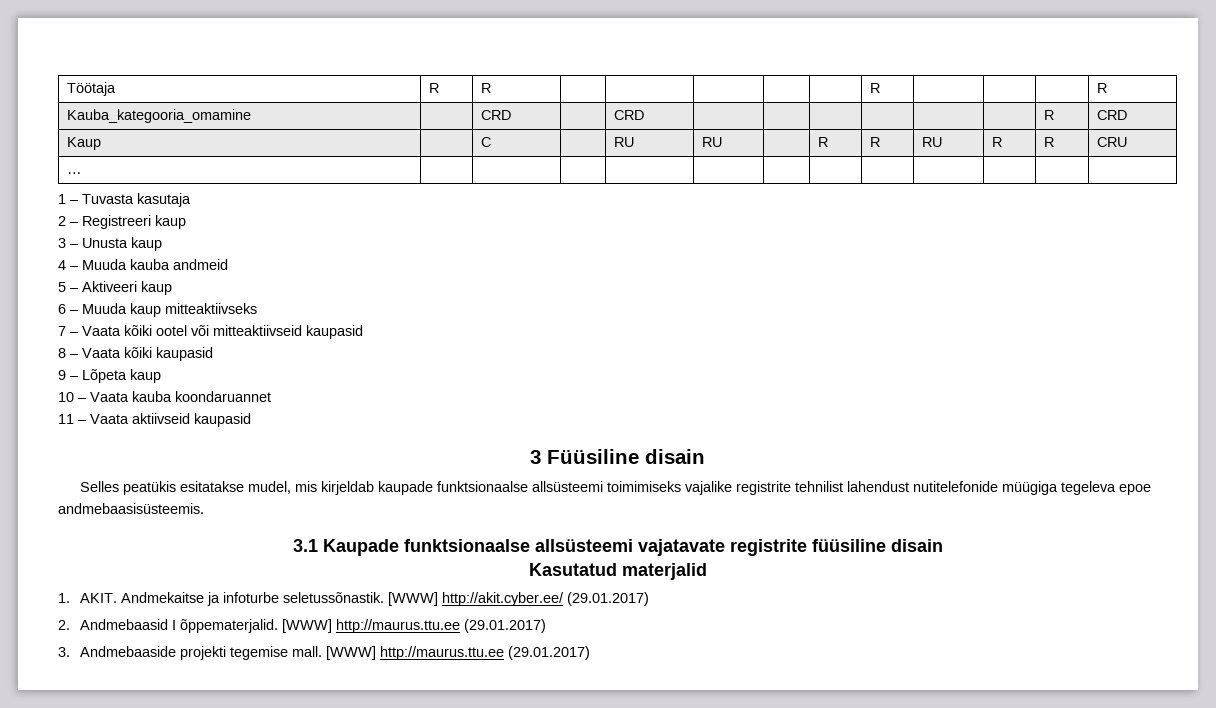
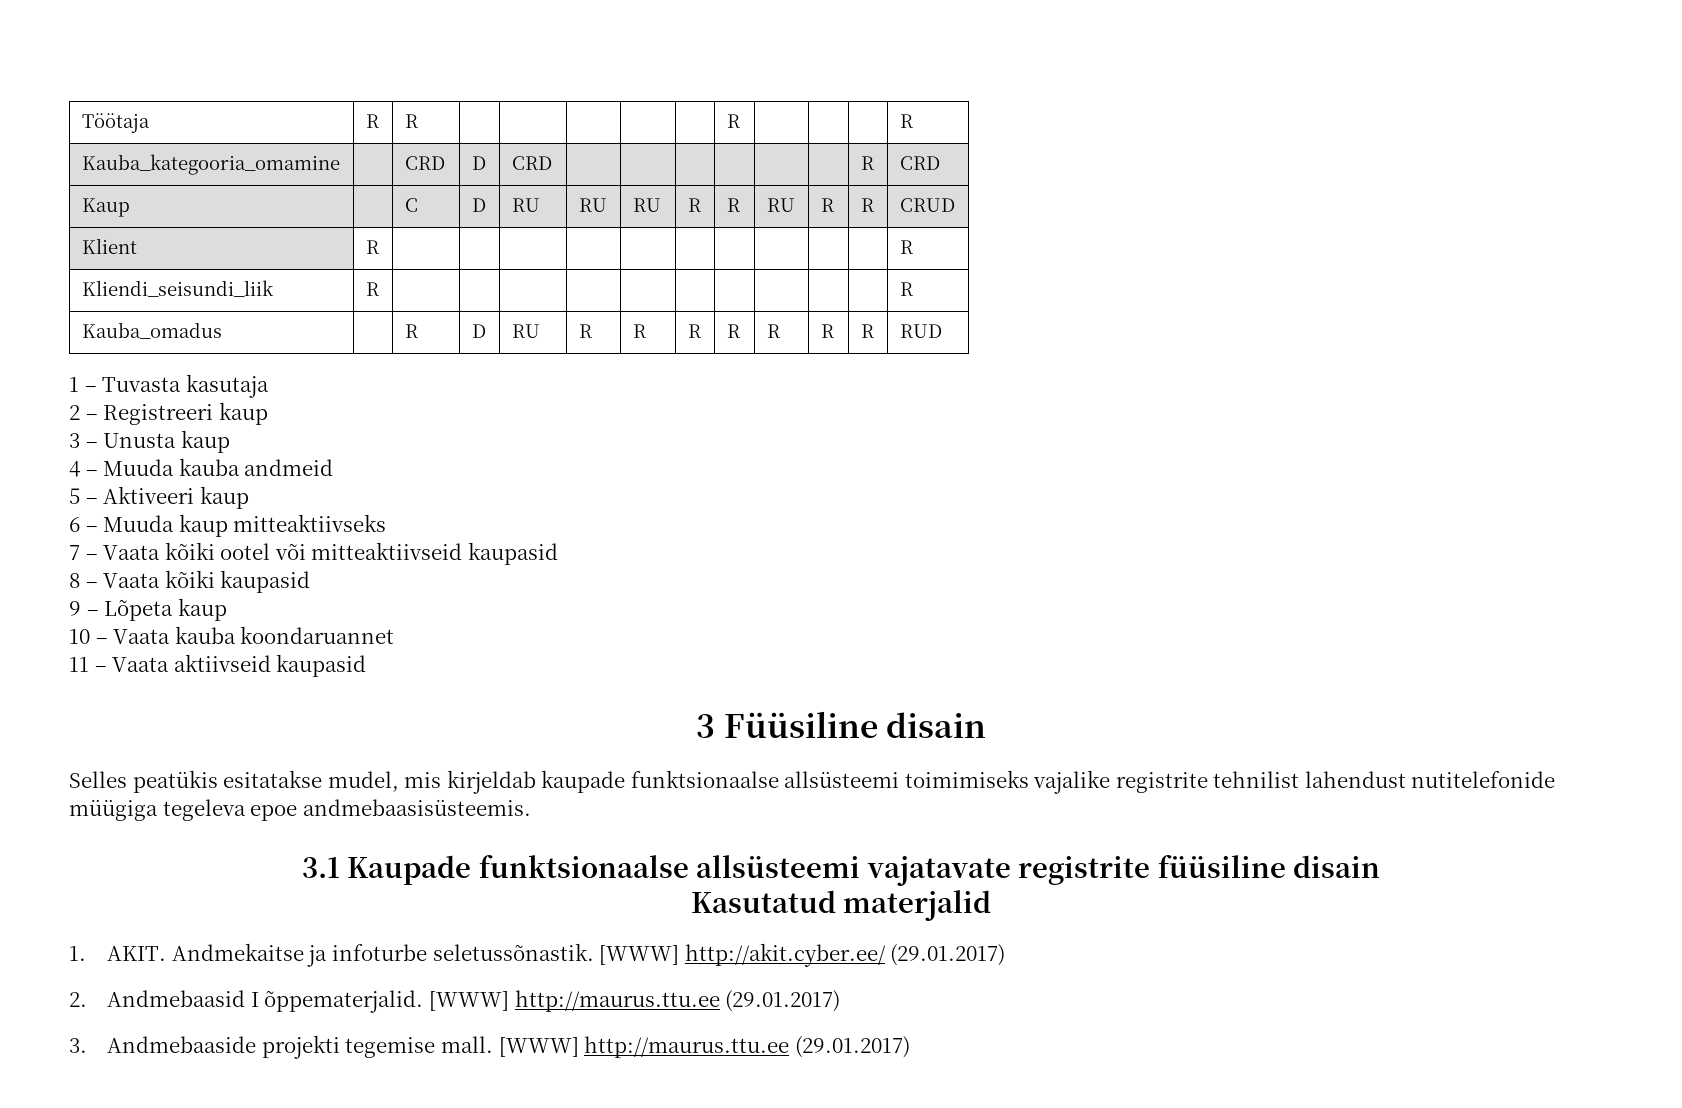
- Kauba_kategooria_omamine | | CRD | | CRD | | | | | | | R | CRD
+ Kauba_kategooria_omamine | | CRD | D | CRD | | | | | | | R | CRD
- Kaup | | C | | RU | RU | | R | R | RU | R | R | CRU
- … | | | | | | | | | | | |
+ Kaup | | C | D | RU | RU | RU | R | R | RU | R | R | CRUD
+ Klient | R | | | | | | | | | | | R
+ Kliendi_seisundi_liik | R | | | | | | | | | | | R
+ Kauba_omadus | | R | D | RU | R | R | R | R | R | R | R | RUD

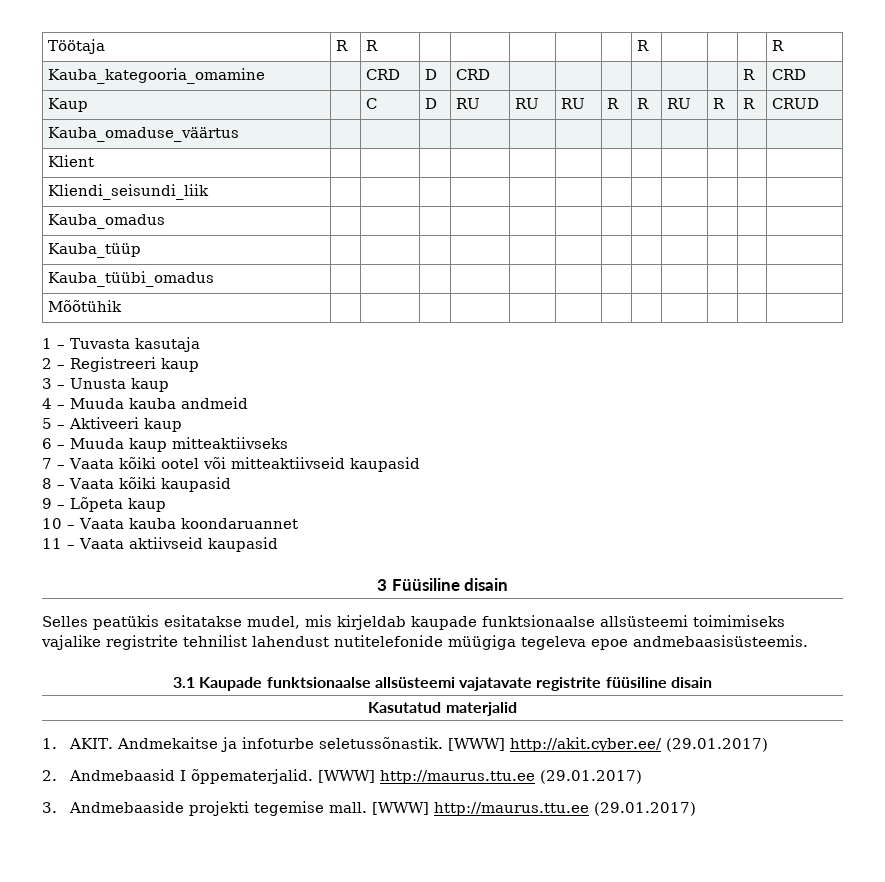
- Klient | R | | | | | | | | | | | R
- Kliendi_seisundi_liik | R | | | | | | | | | | | R
- Kauba_omadus | | R | D | RU | R | R | R | R | R | R | R | RUD
+ Kauba_omaduse_väärtus | | | | | | | | | | | |
+ Klient | | | | | | | | | | | |
+ Kliendi_seisundi_liik | | | | | | | | | | | |
+ Kauba_omadus | | | | | | | | | | | |
+ Kauba_tüüp | | | | | | | | | | | |
+ Kauba_tüübi_omadus | | | | | | | | | | | |
+ Mõõtühik | | | | | | | | | | | |

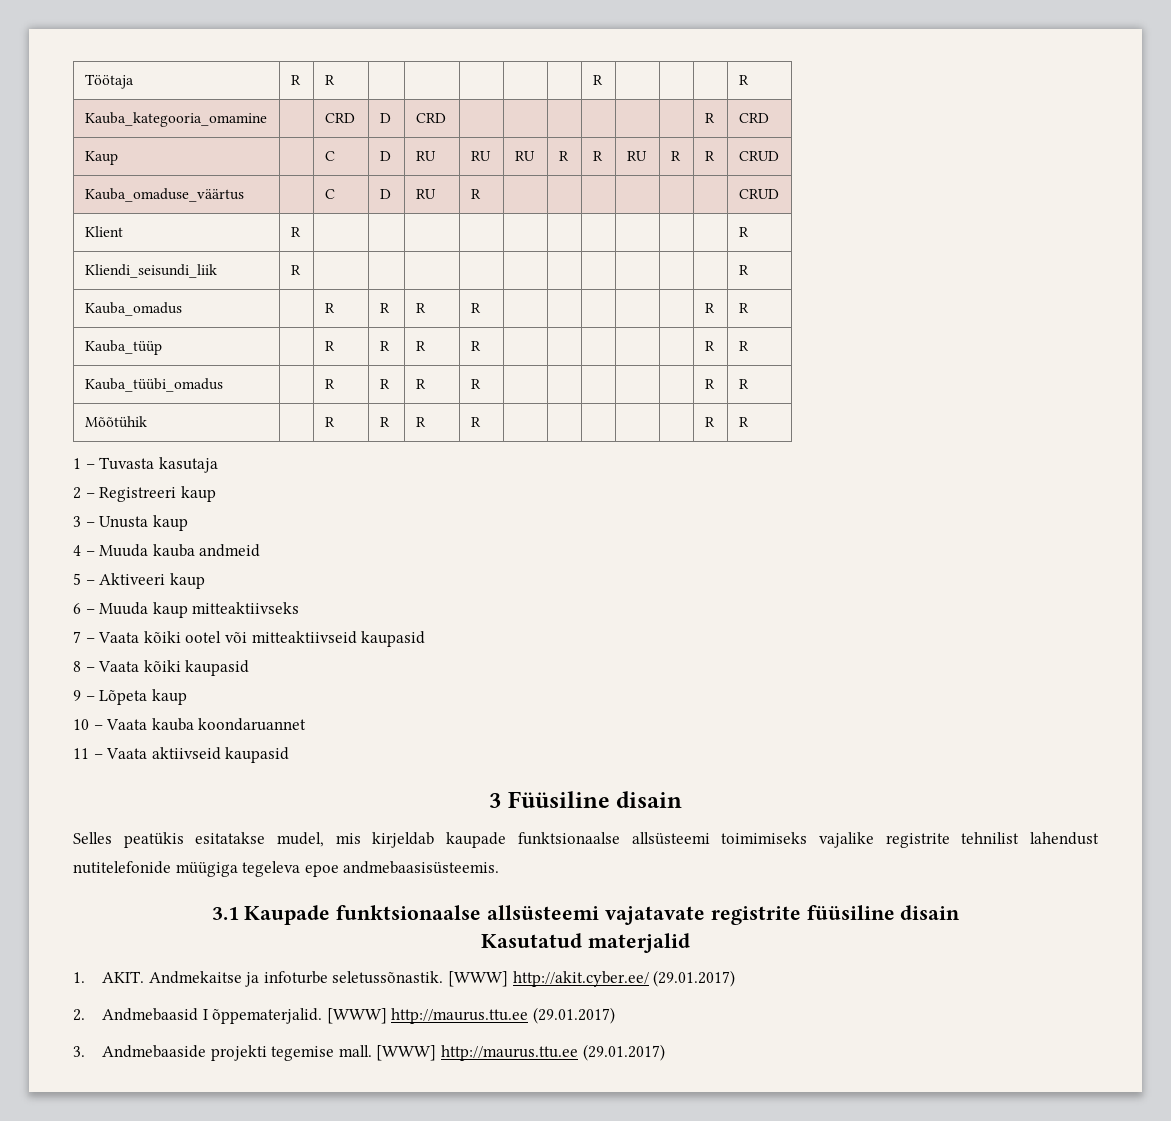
- Kauba_omaduse_väärtus | | | | | | | | | | | |
+ Kauba_omaduse_väärtus | | C | D | RU | R | | | | | | | CRUD
- Klient | | | | | | | | | | | |
+ Klient | R | | | | | | | | | | | R
- Kliendi_seisundi_liik | | | | | | | | | | | |
+ Kliendi_seisundi_liik | R | | | | | | | | | | | R
- Kauba_omadus | | | | | | | | | | | |
- Kauba_tüüp | | | | | | | | | | | |
- Kauba_tüübi_omadus | | | | | | | | | | | |
- Mõõtühik | | | | | | | | | | | |
+ Kauba_omadus | | R | R | R | R | | | | | | R | R
+ Kauba_tüüp | | R | R | R | R | | | | | | R | R
+ Kauba_tüübi_omadus | | R | R | R | R | | | | | | R | R
+ Mõõtühik | | R | R | R | R | | | | | | R | R

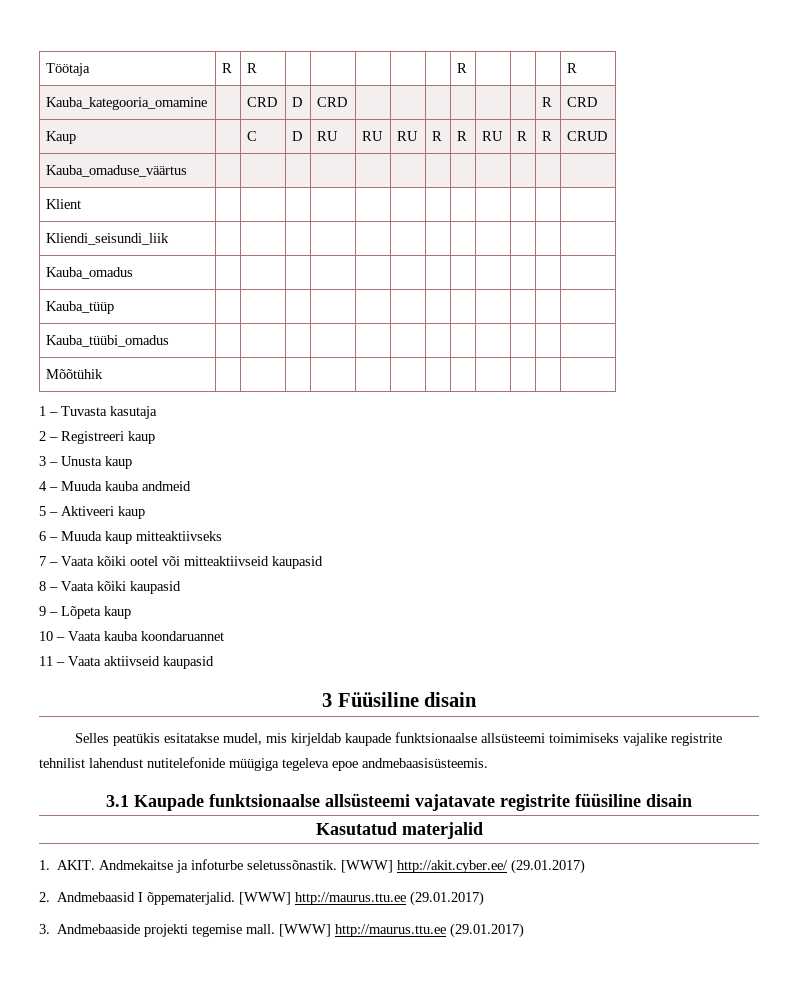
- Kauba_omaduse_väärtus | | C | D | RU | R | | | | | | | CRUD
+ Kauba_omaduse_väärtus | | | | | | | | | | | |
- Klient | R | | | | | | | | | | | R
+ Klient | | | | | | | | | | | |
- Kliendi_seisundi_liik | R | | | | | | | | | | | R
+ Kliendi_seisundi_liik | | | | | | | | | | | |
- Kauba_omadus | | R | R | R | R | | | | | | R | R
- Kauba_tüüp | | R | R | R | R | | | | | | R | R
- Kauba_tüübi_omadus | | R | R | R | R | | | | | | R | R
- Mõõtühik | | R | R | R | R | | | | | | R | R
+ Kauba_omadus | | | | | | | | | | | |
+ Kauba_tüüp | | | | | | | | | | | |
+ Kauba_tüübi_omadus | | | | | | | | | | | |
+ Mõõtühik | | | | | | | | | | | |

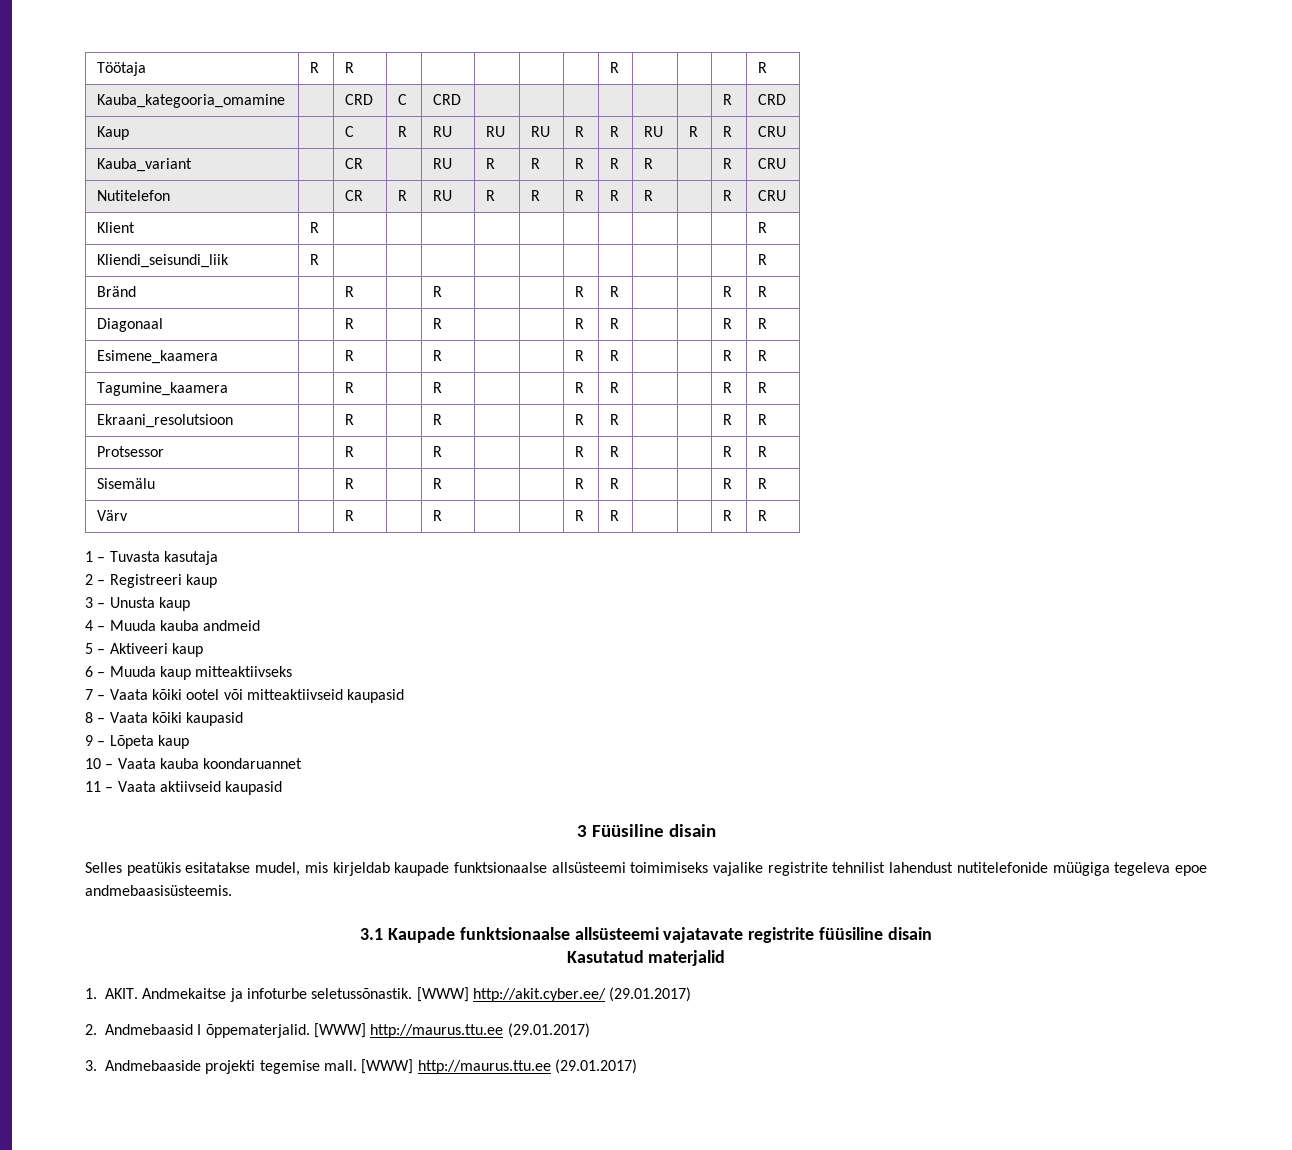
- Kauba_kategooria_omamine | | CRD | D | CRD | | | | | | | R | CRD
+ Kauba_kategooria_omamine | | CRD | C | CRD | | | | | | | R | CRD
- Kaup | | C | D | RU | RU | RU | R | R | RU | R | R | CRUD
- Kauba_omaduse_väärtus | | | | | | | | | | | |
- Klient | | | | | | | | | | | |
- Kliendi_seisundi_liik | | | | | | | | | | | |
- Kauba_omadus | | | | | | | | | | | |
- Kauba_tüüp | | | | | | | | | | | |
- Kauba_tüübi_omadus | | | | | | | | | | | |
- Mõõtühik | | | | | | | | | | | |
+ Kaup | | C | R | RU | RU | RU | R | R | RU | R | R | CRU
+ Kauba_variant | | CR | | RU | R | R | R | R | R | | R | CRU
+ Nutitelefon | | CR | R | RU | R | R | R | R | R | | R | CRU
+ Klient | R | | | | | | | | | | | R
+ Kliendi_seisundi_liik | R | | | | | | | | | | | R
+ Bränd | | R | | R | | | R | R | | | R | R
+ Diagonaal | | R | | R | | | R | R | | | R | R
+ Esimene_kaamera | | R | | R | | | R | R | | | R | R
+ Tagumine_kaamera | | R | | R | | | R | R | | | R | R
+ Ekraani_resolutsioon | | R | | R | | | R | R | | | R | R
+ Protsessor | | R | | R | | | R | R | | | R | R
+ Sisemälu | | R | | R | | | R | R | | | R | R
+ Värv | | R | | R | | | R | R | | | R | R

